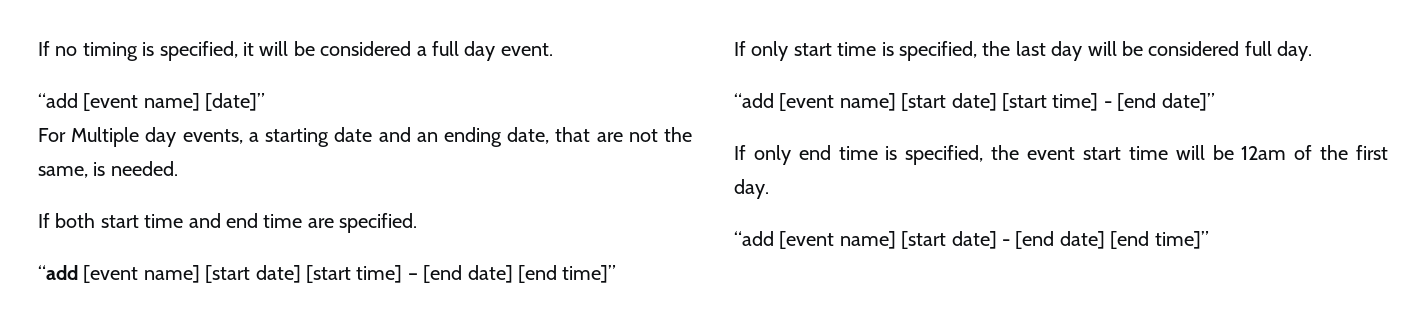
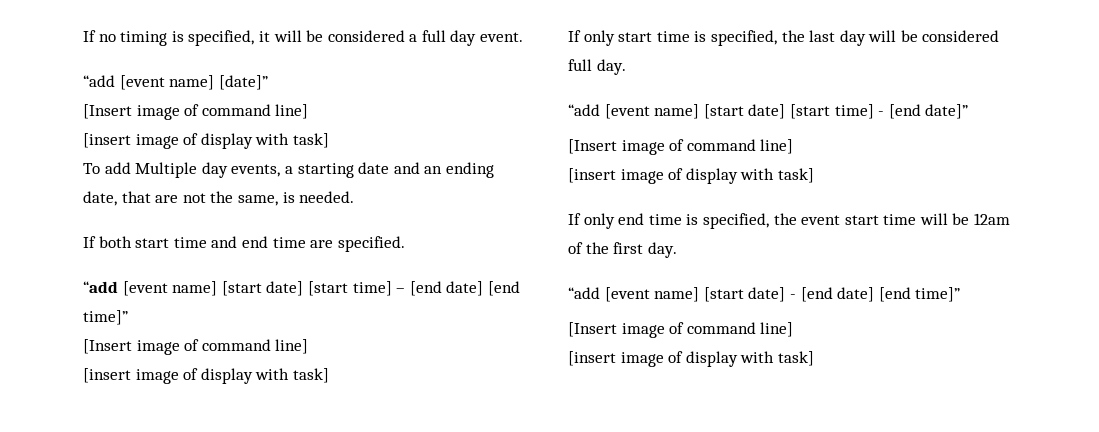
  “add [event name] [date]”
- For Multiple day events, a starting date and an ending date, that are not the same, is needed.
+ [Insert image of command line]
+ [insert image of display with task]
+ To add Multiple day events, a starting date and an ending date, that are not the same, is needed.
  “add [event name] [start date] [start time] – [end date] [end time]”
+ [Insert image of command line]
+ [insert image of display with task]
  “add [event name] [start date] [start time] - [end date]”
+ [Insert image of command line]
+ [insert image of display with task]
  “add [event name] [start date] - [end date] [end time]”
+ [Insert image of command line]
+ [insert image of display with task]

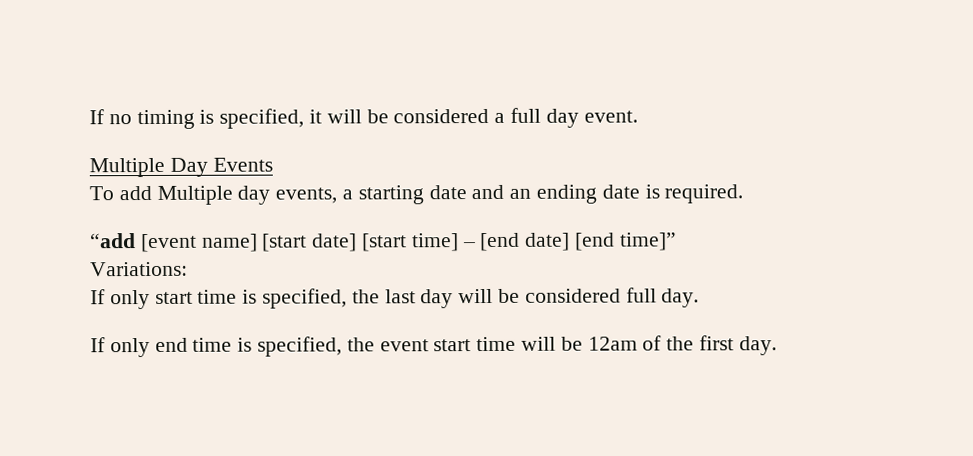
- “add [event name] [date]”
- [Insert image of command line]
- [insert image of display with task]
+ Multiple Day Events
- To add Multiple day events, a starting date and an ending date, that are not the same, is needed.
- If both start time and end time are specified.
+ To add Multiple day events, a starting date and an ending date is required.
  “add [event name] [start date] [start time] – [end date] [end time]”
- [Insert image of command line]
- [insert image of display with task]
+ Variations:
- “add [event name] [start date] [start time] - [end date]”
- [Insert image of command line]
- [insert image of display with task]
- “add [event name] [start date] - [end date] [end time]”
- [Insert image of command line]
- [insert image of display with task]

